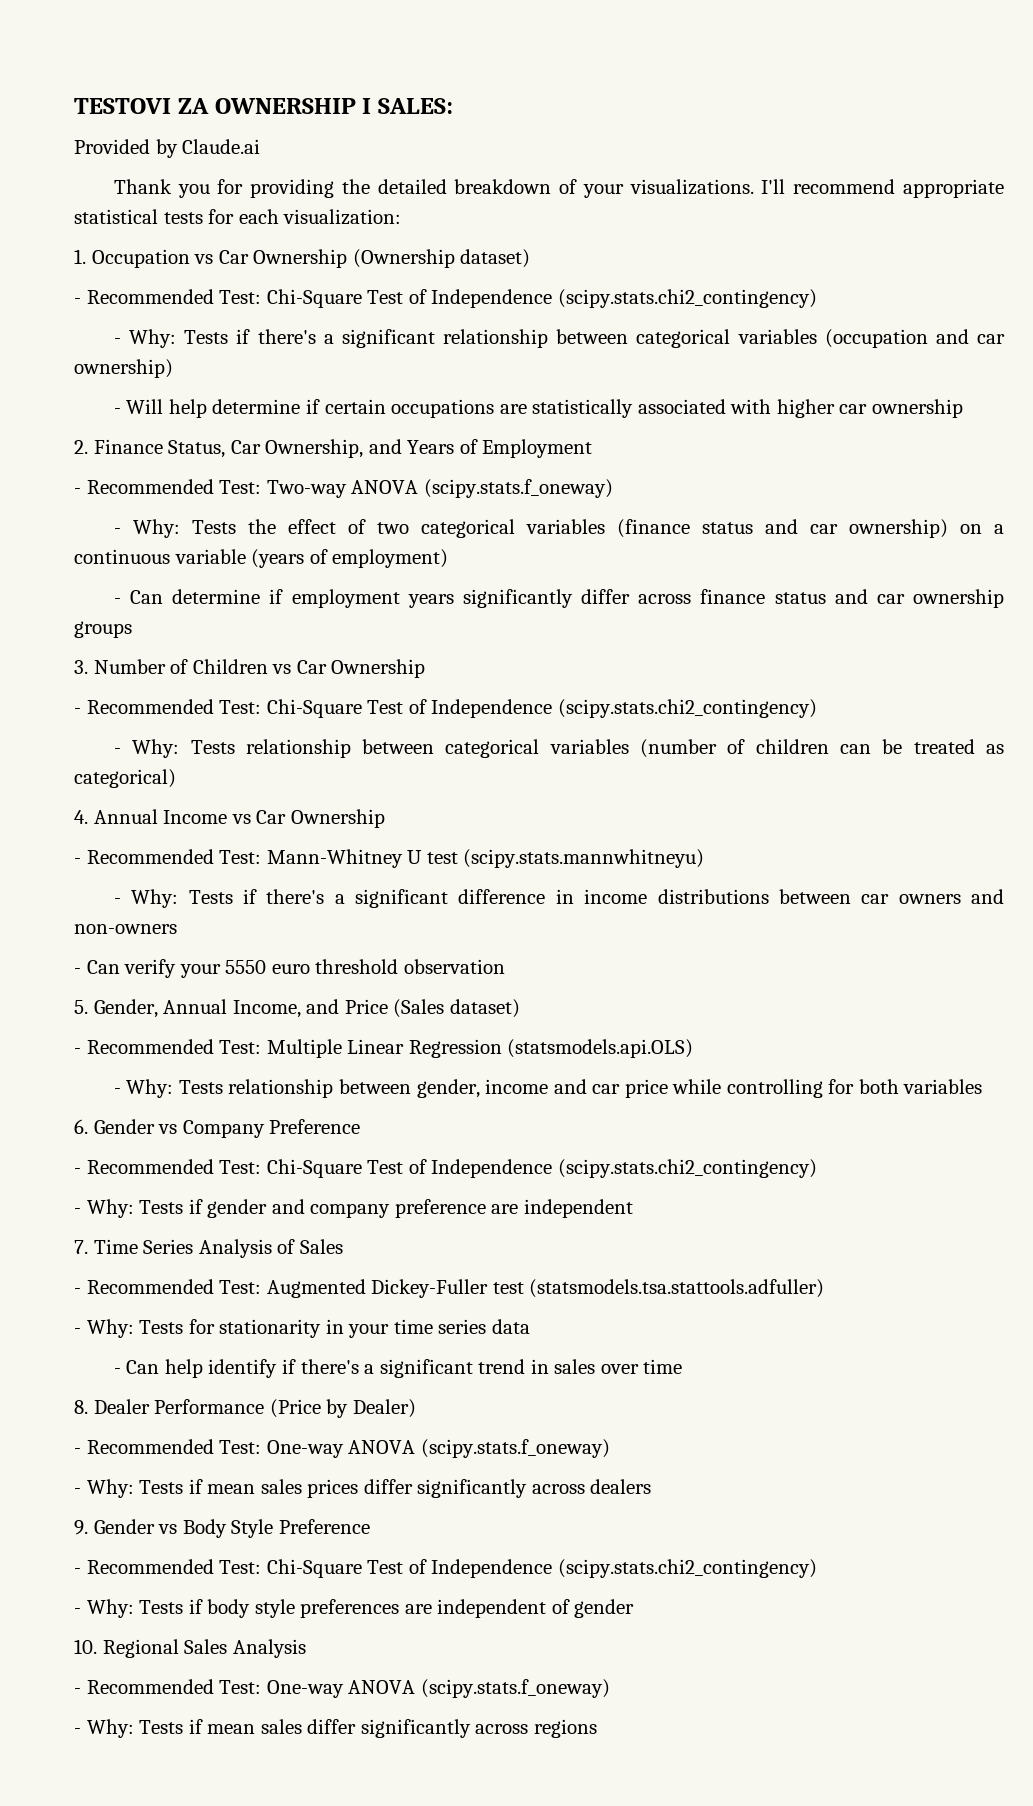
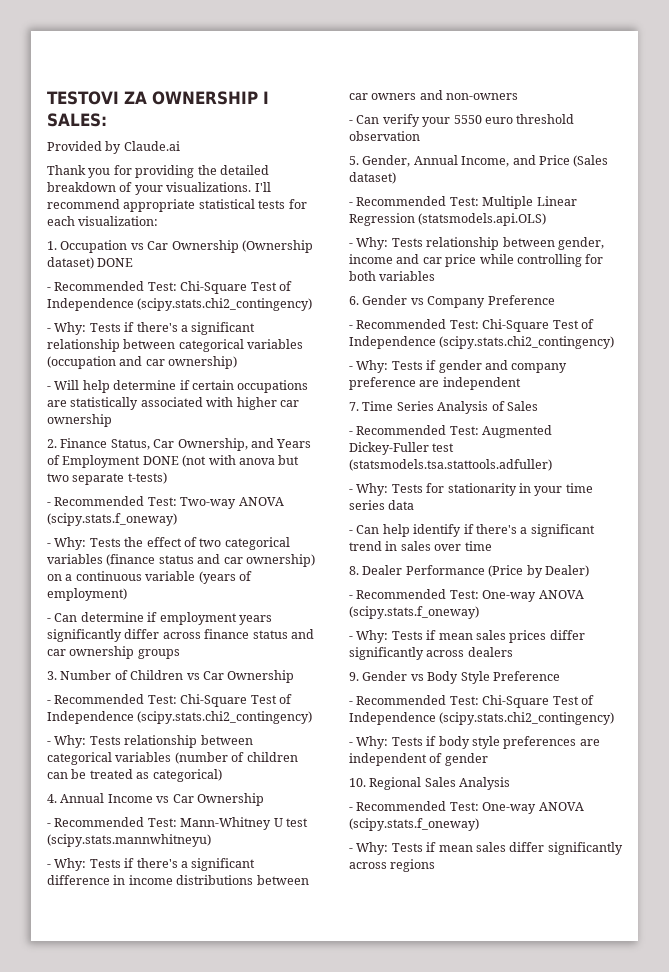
- 1. Occupation vs Car Ownership (Ownership dataset)
+ 1. Occupation vs Car Ownership (Ownership dataset) DONE
- 2. Finance Status, Car Ownership, and Years of Employment
+ 2. Finance Status, Car Ownership, and Years of Employment DONE (not with anova but two separate t-tests)

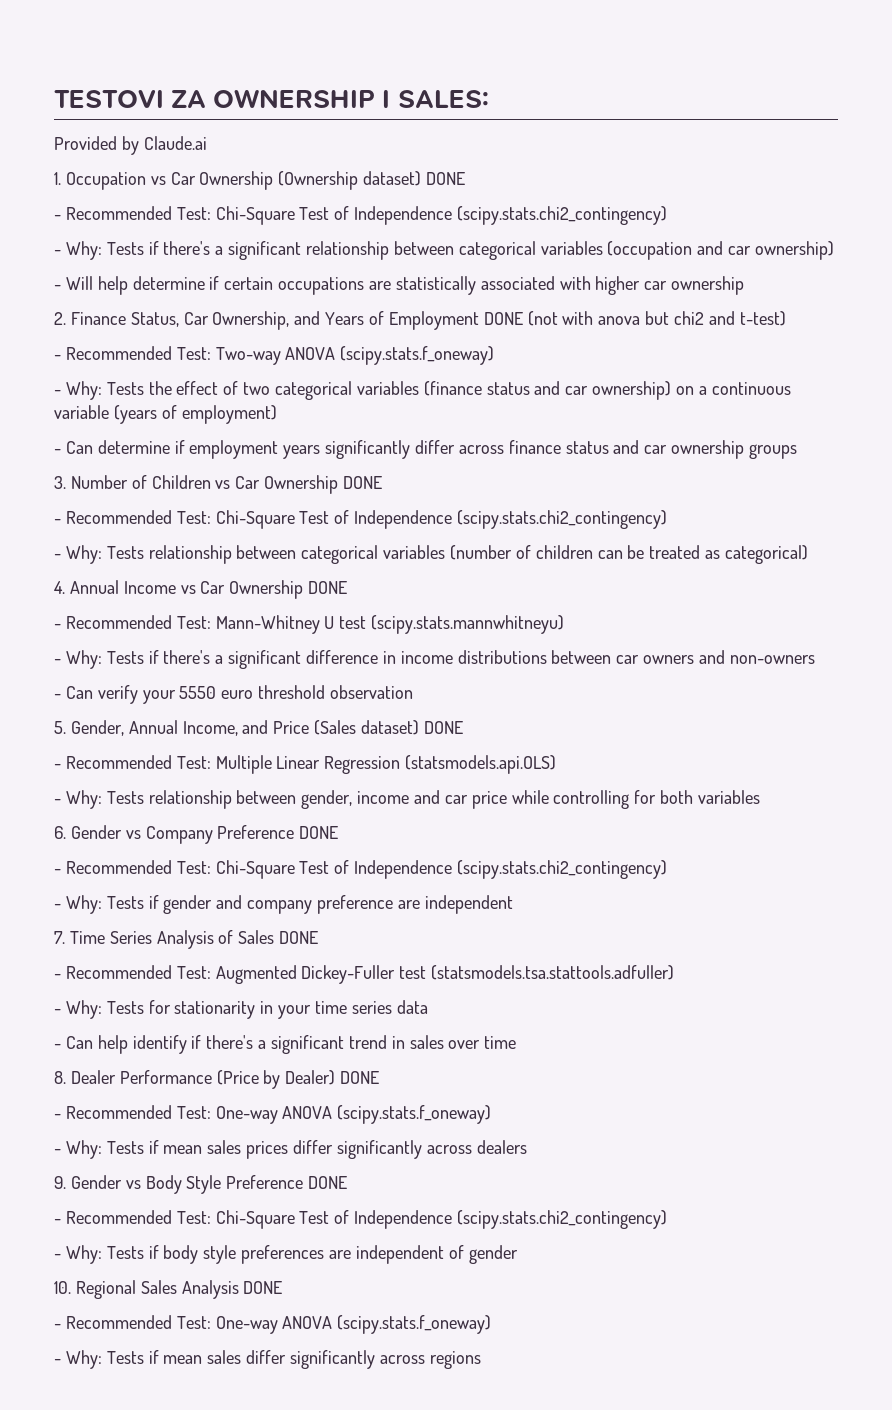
- Thank you for providing the detailed breakdown of your visualizations. I'll recommend appropriate statistical tests for each visualization:
- 2. Finance Status, Car Ownership, and Years of Employment DONE (not with anova but two separate t-tests)
+ 2. Finance Status, Car Ownership, and Years of Employment DONE (not with anova but chi2 and t-test)
- 3. Number of Children vs Car Ownership
+ 3. Number of Children vs Car Ownership DONE
- 4. Annual Income vs Car Ownership
+ 4. Annual Income vs Car Ownership DONE
- 5. Gender, Annual Income, and Price (Sales dataset)
+ 5. Gender, Annual Income, and Price (Sales dataset) DONE
- 6. Gender vs Company Preference
+ 6. Gender vs Company Preference DONE
- 7. Time Series Analysis of Sales
+ 7. Time Series Analysis of Sales DONE
- 8. Dealer Performance (Price by Dealer)
+ 8. Dealer Performance (Price by Dealer) DONE
- 9. Gender vs Body Style Preference
+ 9. Gender vs Body Style Preference DONE
- 10. Regional Sales Analysis
+ 10. Regional Sales Analysis DONE

